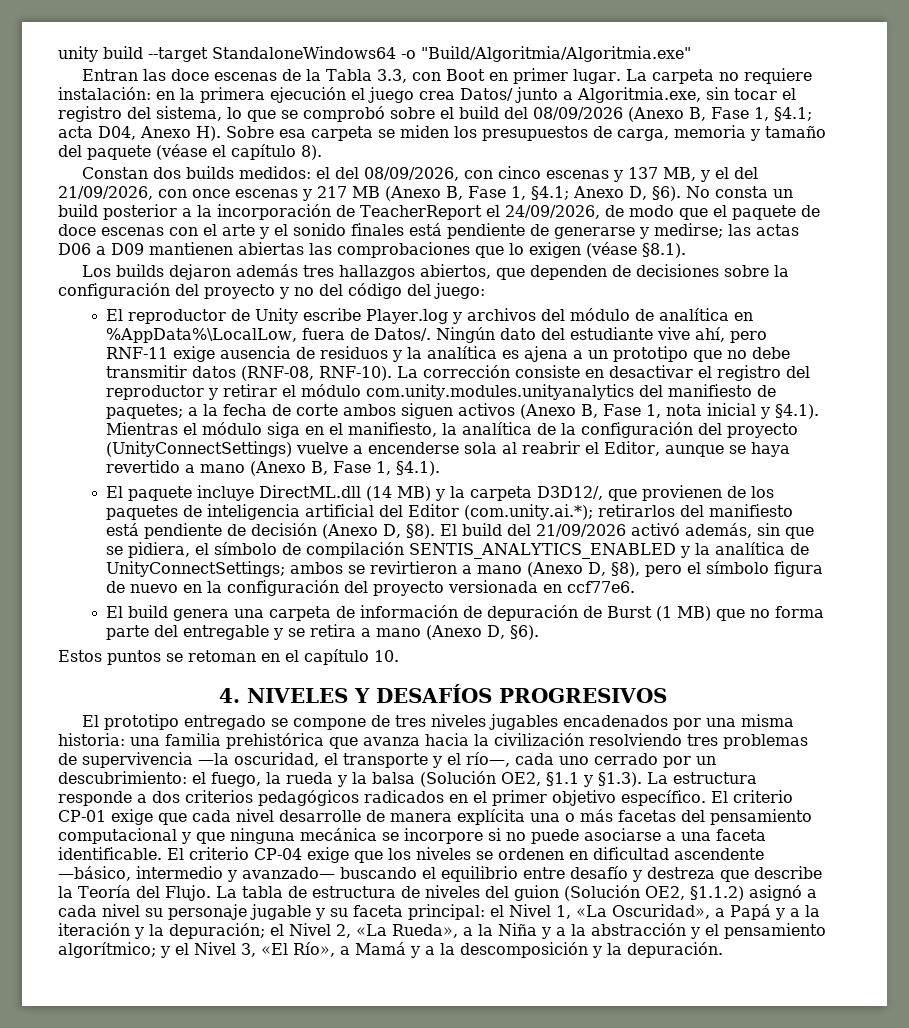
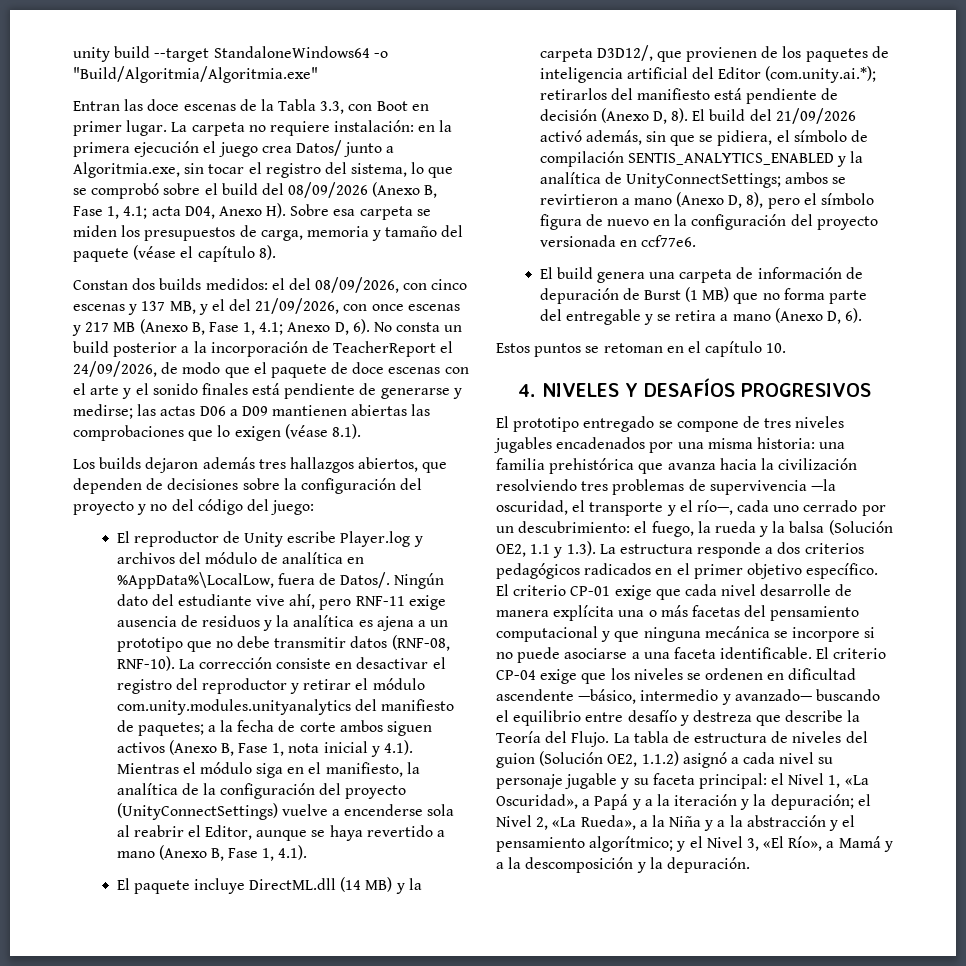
- La carpeta no requiere instalación: en la primera ejecución el juego crea Datos/ junto a Algoritmia.exe, sin tocar el registro del sistema, lo que se comprobó sobre el build del 08/09/2026 (Anexo B, Fase 1, §4.1; acta D04, Anexo H). Sobre esa carpeta se miden los presupuestos de carga, memoria y tamaño del paquete (véase el capítulo 8).
+ La carpeta no requiere instalación: en la primera ejecución el juego crea Datos/ junto a Algoritmia.exe, sin tocar el registro del sistema, lo que se comprobó sobre el build del 08/09/2026 (Anexo B, Fase 1, 4.1; acta D04, Anexo H). Sobre esa carpeta se miden los presupuestos de carga, memoria y tamaño del paquete (véase el capítulo 8).
- Constan dos builds medidos: el del 08/09/2026, con cinco escenas y 137 MB, y el del 21/09/2026, con once escenas y 217 MB (Anexo B, Fase 1, §4.1; Anexo D, §6).
+ Constan dos builds medidos: el del 08/09/2026, con cinco escenas y 137 MB, y el del 21/09/2026, con once escenas y 217 MB (Anexo B, Fase 1, 4.1; Anexo D, 6).
- No consta un build posterior a la incorporación de TeacherReport el 24/09/2026, de modo que el paquete de doce escenas con el arte y el sonido finales está pendiente de generarse y medirse; las actas D06 a D09 mantienen abiertas las comprobaciones que lo exigen (véase §8.1).
+ No consta un build posterior a la incorporación de TeacherReport el 24/09/2026, de modo que el paquete de doce escenas con el arte y el sonido finales está pendiente de generarse y medirse; las actas D06 a D09 mantienen abiertas las comprobaciones que lo exigen (véase 8.1).
- a la fecha de corte ambos siguen activos (Anexo B, Fase 1, nota inicial y §4.1). Mientras el módulo siga en el manifiesto, la analítica de la configuración del proyecto (UnityConnectSettings) vuelve a encenderse sola al reabrir el Editor, aunque se haya revertido a mano (Anexo B, Fase 1, §4.1).
+ a la fecha de corte ambos siguen activos (Anexo B, Fase 1, nota inicial y 4.1). Mientras el módulo siga en el manifiesto, la analítica de la configuración del proyecto (UnityConnectSettings) vuelve a encenderse sola al reabrir el Editor, aunque se haya revertido a mano (Anexo B, Fase 1, 4.1).
- El paquete incluye DirectML.dll (14 MB) y la carpeta D3D12/, que provienen de los paquetes de inteligencia artificial del Editor (com.unity.ai.*); retirarlos del manifiesto está pendiente de decisión (Anexo D, §8).
+ El paquete incluye DirectML.dll (14 MB) y la carpeta D3D12/, que provienen de los paquetes de inteligencia artificial del Editor (com.unity.ai.*); retirarlos del manifiesto está pendiente de decisión (Anexo D, 8).
- El build del 21/09/2026 activó además, sin que se pidiera, el símbolo de compilación SENTIS_ANALYTICS_ENABLED y la analítica de UnityConnectSettings; ambos se revirtieron a mano (Anexo D, §8), pero el símbolo figura de nuevo en la configuración del proyecto versionada en ccf77e6.
+ El build del 21/09/2026 activó además, sin que se pidiera, el símbolo de compilación SENTIS_ANALYTICS_ENABLED y la analítica de UnityConnectSettings; ambos se revirtieron a mano (Anexo D, 8), pero el símbolo figura de nuevo en la configuración del proyecto versionada en ccf77e6.
- El build genera una carpeta de información de depuración de Burst (1 MB) que no forma parte del entregable y se retira a mano (Anexo D, §6).
+ El build genera una carpeta de información de depuración de Burst (1 MB) que no forma parte del entregable y se retira a mano (Anexo D, 6).
- el fuego, la rueda y la balsa (Solución OE2, §1.1 y §1.3). La estructura responde a dos criterios pedagógicos radicados en el primer objetivo específico.
+ el fuego, la rueda y la balsa (Solución OE2, 1.1 y 1.3). La estructura responde a dos criterios pedagógicos radicados en el primer objetivo específico.
- La tabla de estructura de niveles del guion (Solución OE2, §1.1.2) asignó a cada nivel su personaje jugable y su faceta principal:
+ La tabla de estructura de niveles del guion (Solución OE2, 1.1.2) asignó a cada nivel su personaje jugable y su faceta principal:

